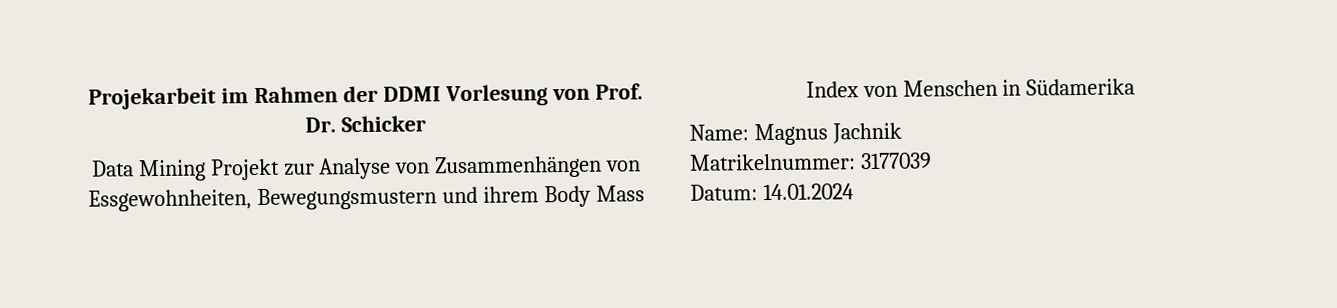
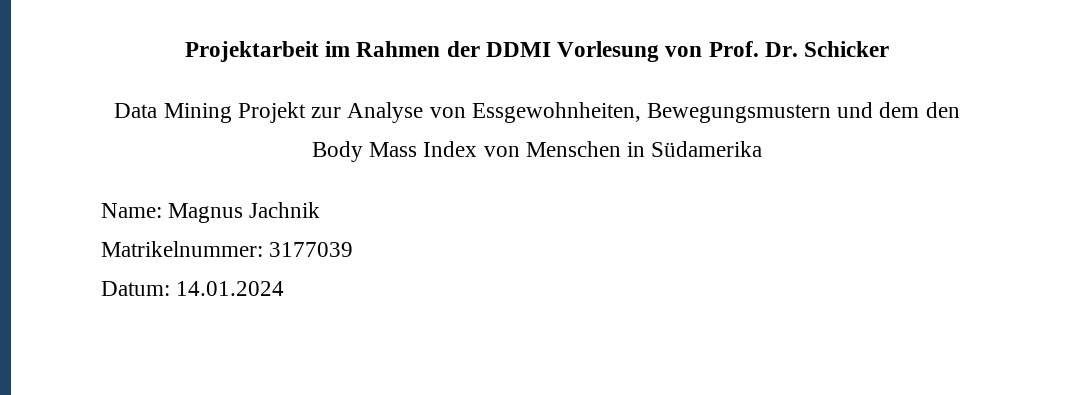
- Projekarbeit im Rahmen der DDMI Vorlesung von Prof. Dr. Schicker
+ Projektarbeit im Rahmen der DDMI Vorlesung von Prof. Dr. Schicker
- Data Mining Projekt zur Analyse von Zusammenhängen von Essgewohnheiten, Bewegungsmustern und ihrem Body Mass Index von Menschen in Südamerika
+ Data Mining Projekt zur Analyse von Essgewohnheiten, Bewegungsmustern und dem den Body Mass Index von Menschen in Südamerika

